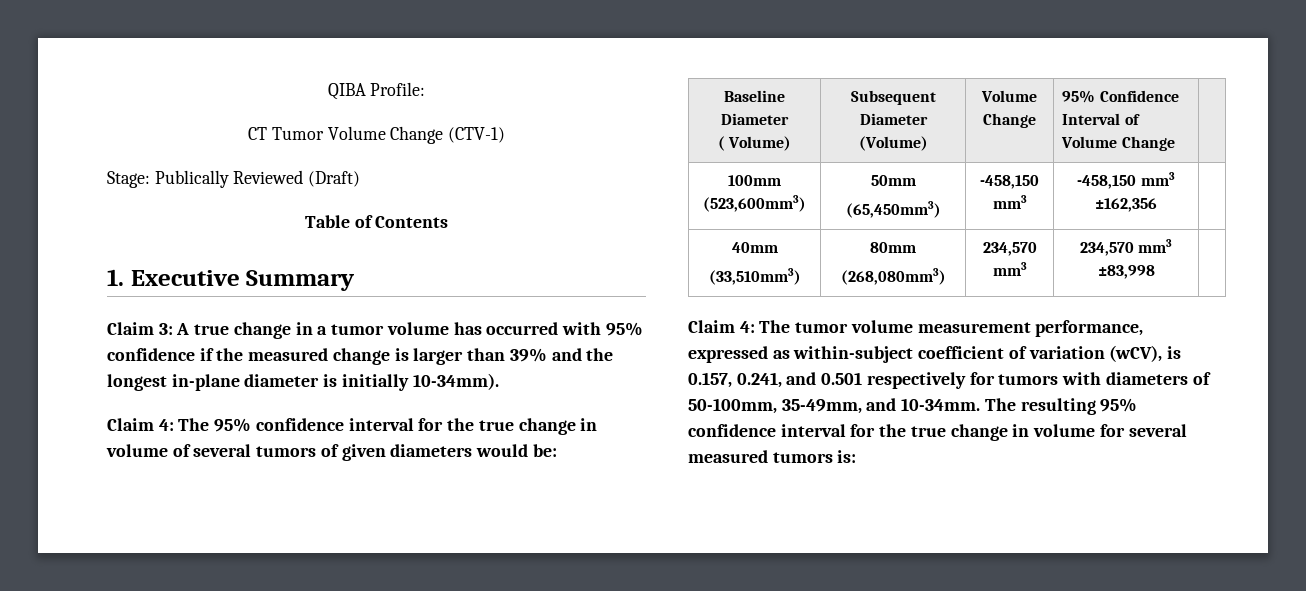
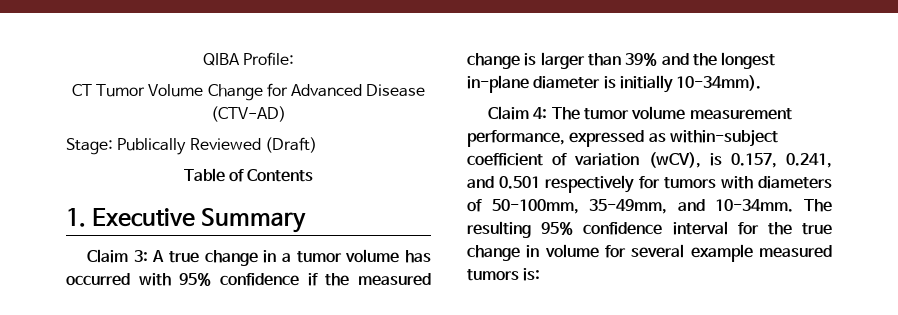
- CT Tumor Volume Change (CTV-1)
+ CT Tumor Volume Change for Advanced Disease (CTV-AD)
- Claim 4: The 95% confidence interval for the true change in volume of several tumors of given diameters would be:
- Baseline Diameter
- ( Volume) | Subsequent Diameter (Volume) | Volume Change | 95% Confidence Interval of Volume Change |
- 100mm (523,600mm3) | 50mm
- (65,450mm3) | -458,150 mm3 | -458,150 mm3 ±162,356 |
- 40mm
- (33,510mm3) | 80mm
- (268,080mm3) | 234,570 mm3 | 234,570 mm3 ±83,998 |
- The resulting 95% confidence interval for the true change in volume for several measured tumors is:
+ The resulting 95% confidence interval for the true change in volume for several example measured tumors is:

